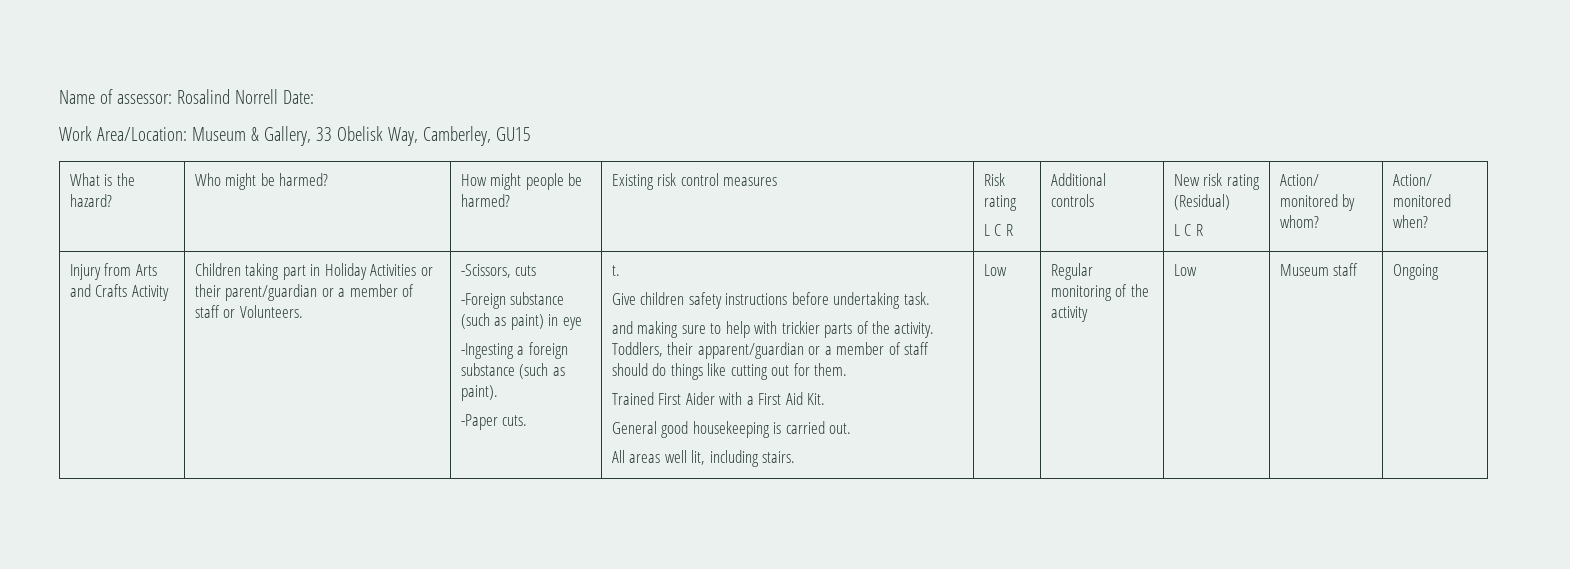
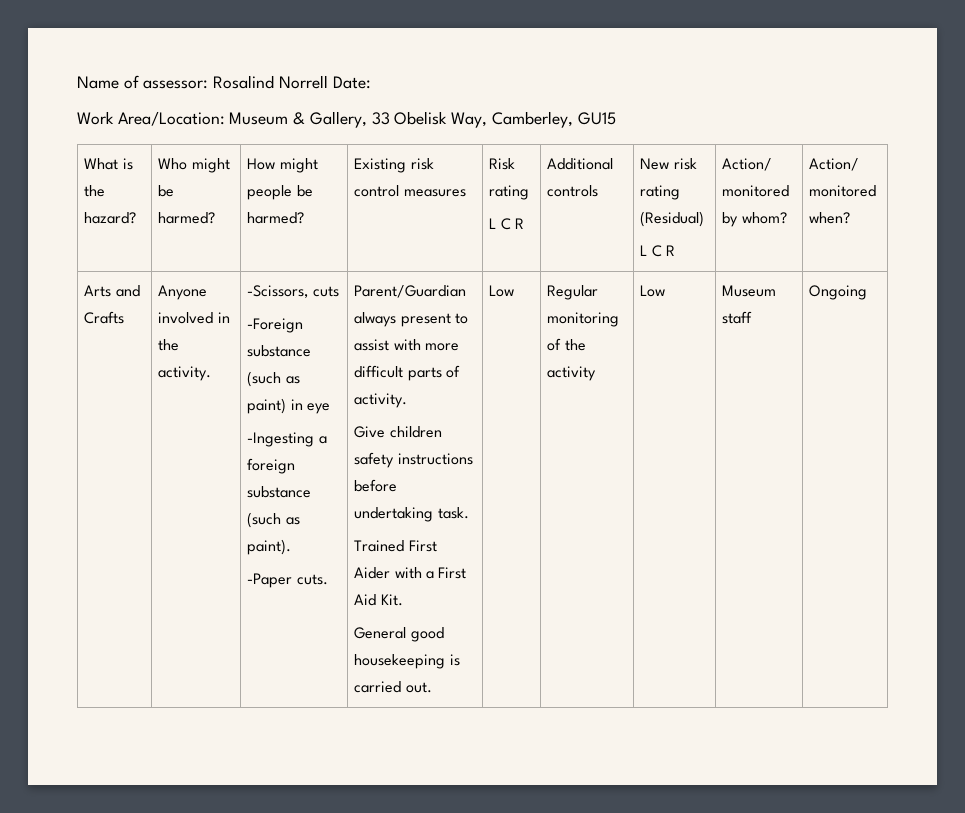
- Injury from Arts and Crafts Activity | Children taking part in Holiday Activities or their parent/guardian or a member of staff or Volunteers.
+ Arts and Crafts | Anyone involved in the activity.
- t.
+ Parent/Guardian always present to assist with more difficult parts of activity.
- and making sure to help with trickier parts of the activity. Toddlers, their apparent/guardian or a member of staff should do things like cutting out for them.
- All areas well lit, including stairs.

